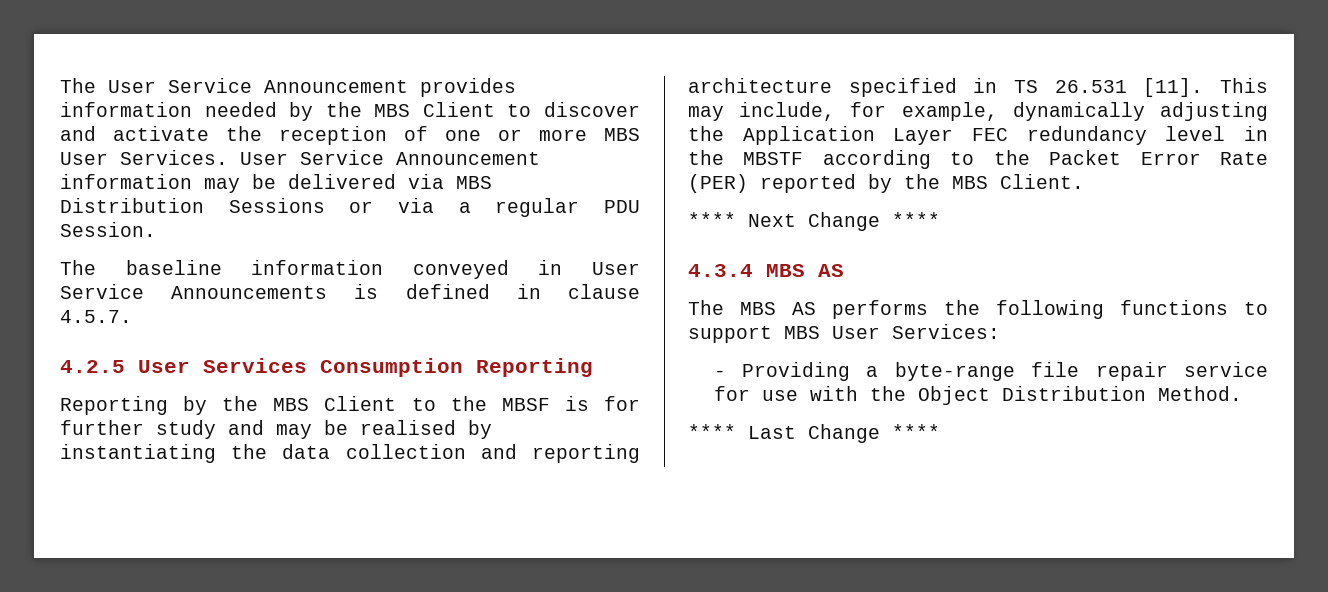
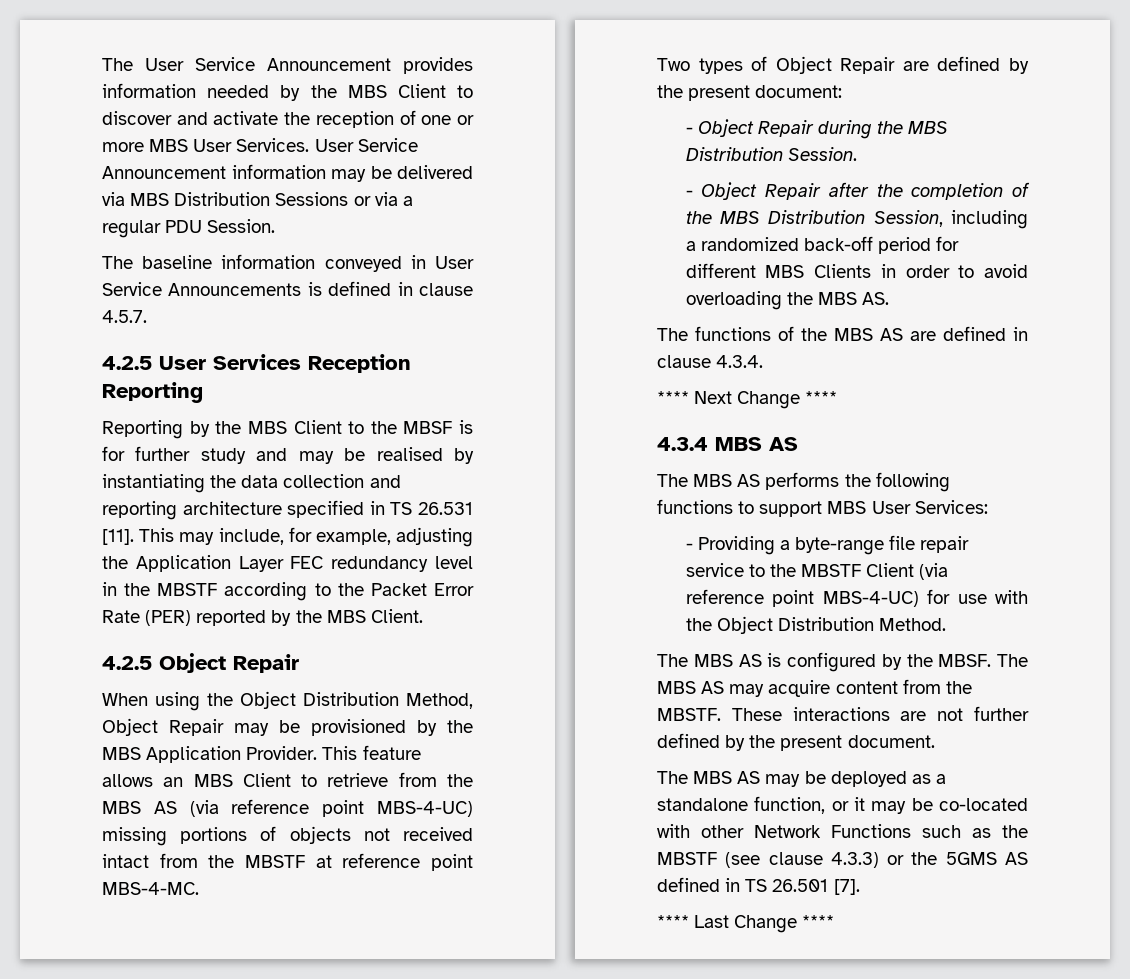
- 4.2.5 User Services Consumption Reporting
+ 4.2.5 User Services Reception Reporting
- This may include, for example, dynamically adjusting the Application Layer FEC redundancy level in the MBSTF according to the Packet Error Rate (PER) reported by the MBS Client.
+ This may include, for example, adjusting the Application Layer FEC redundancy level in the MBSTF according to the Packet Error Rate (PER) reported by the MBS Client.
+ 4.2.5 Object Repair
+ When using the Object Distribution Method, Object Repair may be provisioned by the MBS Application Provider. This feature allows an MBS Client to retrieve from the MBS AS (via reference point MBS-4-UC) missing portions of objects not received intact from the MBSTF at reference point MBS-4-MC.
+ Two types of Object Repair are defined by the present document:
+ - Object Repair during the MBS Distribution Session.
+ - Object Repair after the completion of the MBS Distribution Session, including a randomized back-off period for different MBS Clients in order to avoid overloading the MBS AS.
+ The functions of the MBS AS are defined in clause 4.3.4.
- - Providing a byte-range file repair service for use with the Object Distribution Method.
+ - Providing a byte-range file repair service to the MBSTF Client (via reference point MBS-4-UC) for use with the Object Distribution Method.
+ The MBS AS is configured by the MBSF. The MBS AS may acquire content from the MBSTF. These interactions are not further defined by the present document.
+ The MBS AS may be deployed as a standalone function, or it may be co-located with other Network Functions such as the MBSTF (see clause 4.3.3) or the 5GMS AS defined in TS 26.501 [7].

